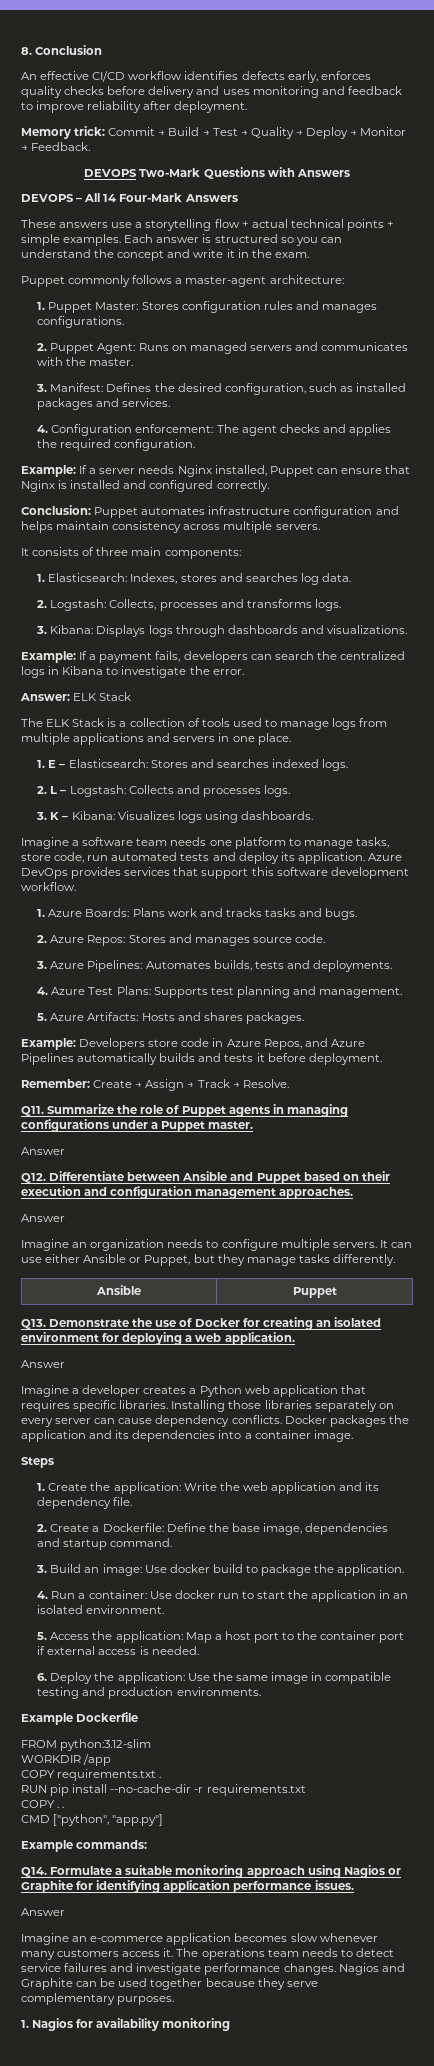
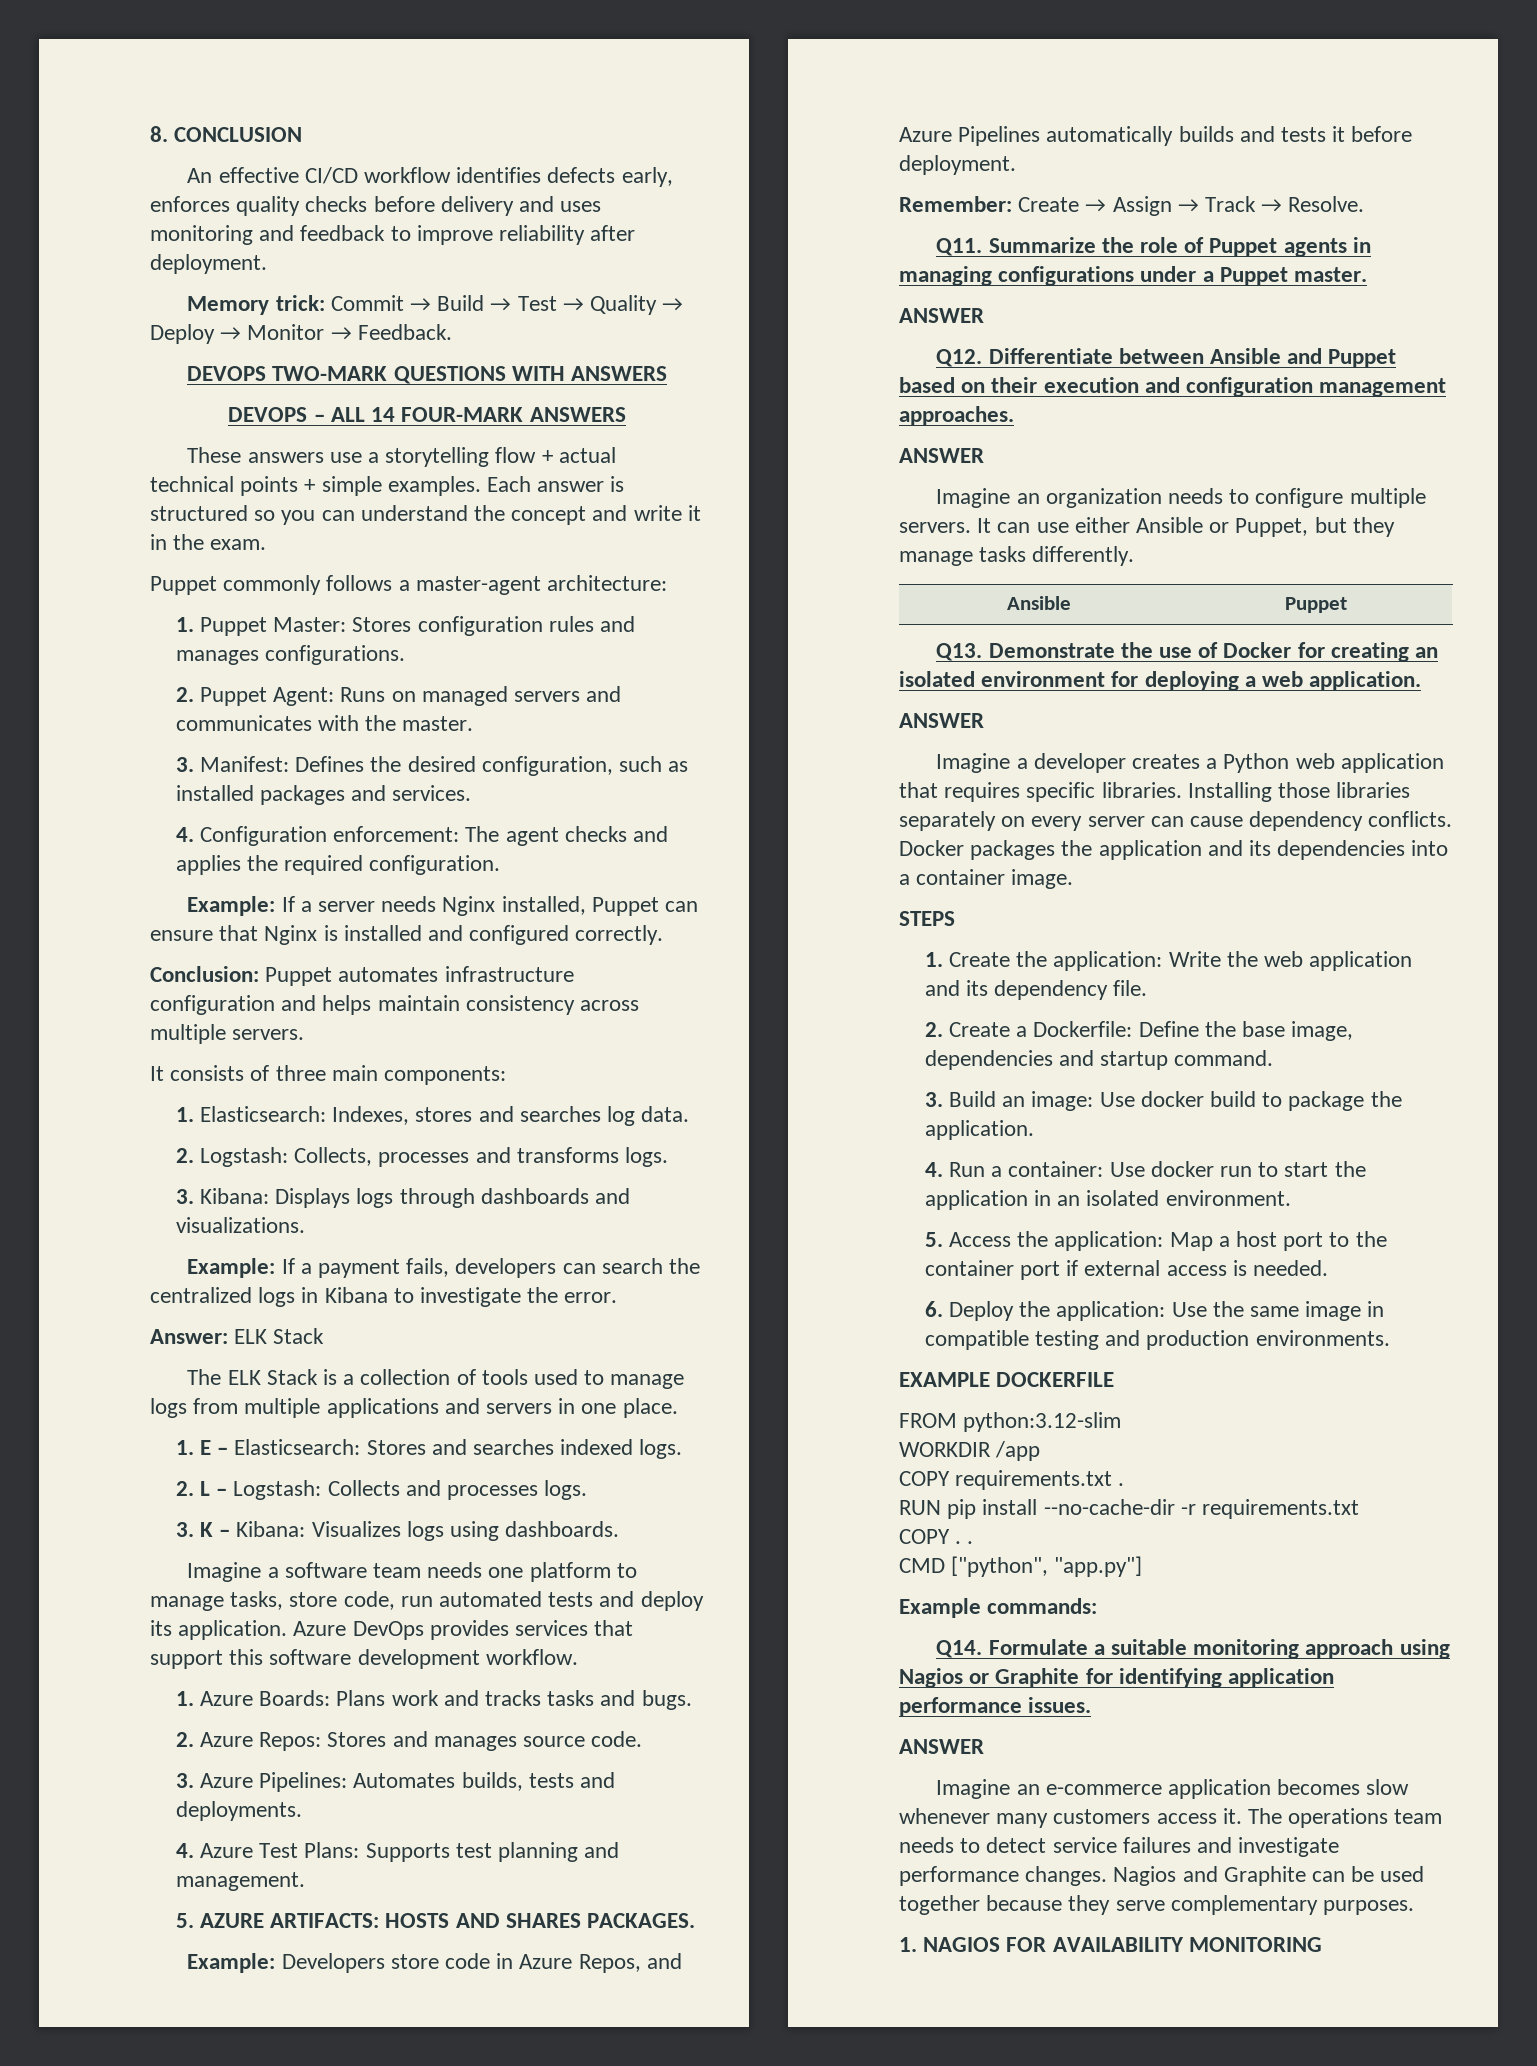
- 8. Conclusion
+ 8. CONCLUSION
- DEVOPS Two-Mark Questions with Answers
- DEVOPS – All 14 Four-Mark Answers
+ DEVOPS TWO-MARK QUESTIONS WITH ANSWERS
+ DEVOPS – ALL 14 FOUR-MARK ANSWERS
- 5. Azure Artifacts: Hosts and shares packages.
+ 5. AZURE ARTIFACTS: HOSTS AND SHARES PACKAGES.
  Q11. Summarize the role of Puppet agents in managing configurations under a Puppet master.
- Answer
+ ANSWER
  Q12. Differentiate between Ansible and Puppet based on their execution and configuration management approaches.
- Answer
+ ANSWER
  Q13. Demonstrate the use of Docker for creating an isolated environment for deploying a web application.
- Answer
+ ANSWER
- Steps
+ STEPS
- Example Dockerfile
+ EXAMPLE DOCKERFILE
  Q14. Formulate a suitable monitoring approach using Nagios or Graphite for identifying application performance issues.
- Answer
+ ANSWER
- 1. Nagios for availability monitoring
+ 1. NAGIOS FOR AVAILABILITY MONITORING

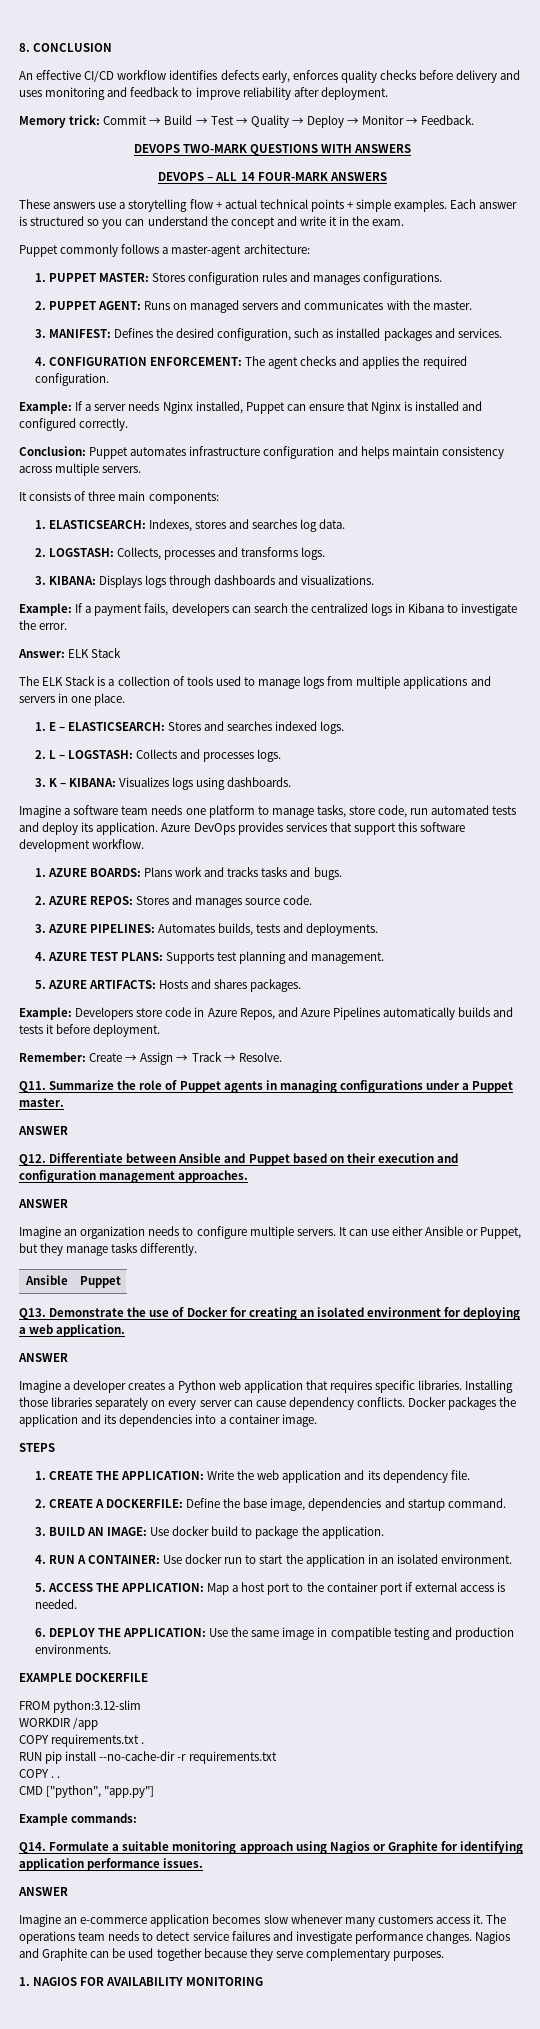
- 1. Puppet Master: Stores configuration rules and manages configurations.
+ 1. PUPPET MASTER: Stores configuration rules and manages configurations.
- 2. Puppet Agent: Runs on managed servers and communicates with the master.
+ 2. PUPPET AGENT: Runs on managed servers and communicates with the master.
- 3. Manifest: Defines the desired configuration, such as installed packages and services.
+ 3. MANIFEST: Defines the desired configuration, such as installed packages and services.
- 4. Configuration enforcement: The agent checks and applies the required configuration.
+ 4. CONFIGURATION ENFORCEMENT: The agent checks and applies the required configuration.
- 1. Elasticsearch: Indexes, stores and searches log data.
+ 1. ELASTICSEARCH: Indexes, stores and searches log data.
- 2. Logstash: Collects, processes and transforms logs.
+ 2. LOGSTASH: Collects, processes and transforms logs.
- 3. Kibana: Displays logs through dashboards and visualizations.
+ 3. KIBANA: Displays logs through dashboards and visualizations.
- 1. E – Elasticsearch: Stores and searches indexed logs.
+ 1. E – ELASTICSEARCH: Stores and searches indexed logs.
- 2. L – Logstash: Collects and processes logs.
+ 2. L – LOGSTASH: Collects and processes logs.
- 3. K – Kibana: Visualizes logs using dashboards.
+ 3. K – KIBANA: Visualizes logs using dashboards.
- 1. Azure Boards: Plans work and tracks tasks and bugs.
+ 1. AZURE BOARDS: Plans work and tracks tasks and bugs.
- 2. Azure Repos: Stores and manages source code.
+ 2. AZURE REPOS: Stores and manages source code.
- 3. Azure Pipelines: Automates builds, tests and deployments.
+ 3. AZURE PIPELINES: Automates builds, tests and deployments.
- 4. Azure Test Plans: Supports test planning and management.
+ 4. AZURE TEST PLANS: Supports test planning and management.
- 5. AZURE ARTIFACTS: HOSTS AND SHARES PACKAGES.
+ 5. AZURE ARTIFACTS: Hosts and shares packages.
- 1. Create the application: Write the web application and its dependency file.
+ 1. CREATE THE APPLICATION: Write the web application and its dependency file.
- 2. Create a Dockerfile: Define the base image, dependencies and startup command.
+ 2. CREATE A DOCKERFILE: Define the base image, dependencies and startup command.
- 3. Build an image: Use docker build to package the application.
+ 3. BUILD AN IMAGE: Use docker build to package the application.
- 4. Run a container: Use docker run to start the application in an isolated environment.
+ 4. RUN A CONTAINER: Use docker run to start the application in an isolated environment.
- 5. Access the application: Map a host port to the container port if external access is needed.
+ 5. ACCESS THE APPLICATION: Map a host port to the container port if external access is needed.
- 6. Deploy the application: Use the same image in compatible testing and production environments.
+ 6. DEPLOY THE APPLICATION: Use the same image in compatible testing and production environments.

